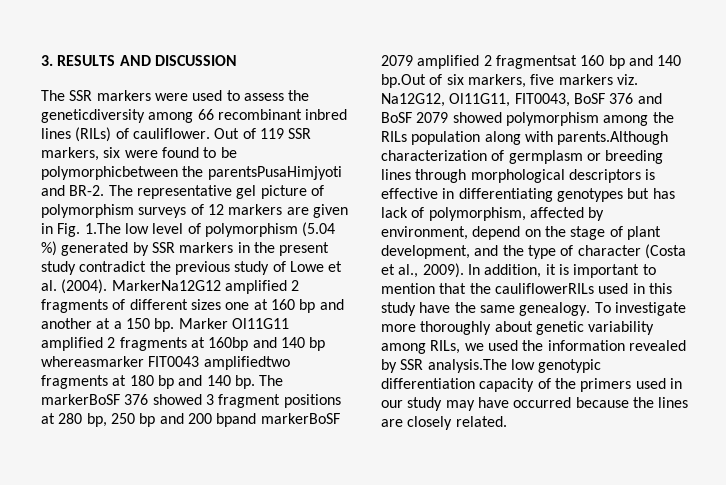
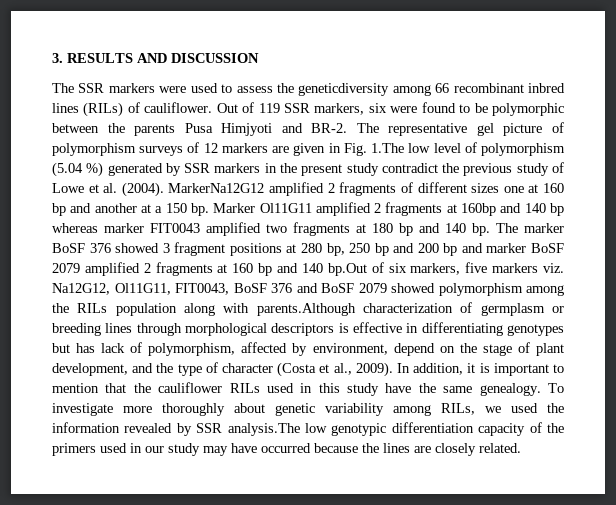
- Out of 119 SSR markers, six were found to be polymorphicbetween the parentsPusaHimjyoti and BR-2.
+ Out of 119 SSR markers, six were found to be polymorphic between the parents Pusa Himjyoti and BR-2.
- Marker Ol11G11 amplified 2 fragments at 160bp and 140 bp whereasmarker FIT0043 amplifiedtwo fragments at 180 bp and 140 bp.
+ Marker Ol11G11 amplified 2 fragments at 160bp and 140 bp whereas marker FIT0043 amplified two fragments at 180 bp and 140 bp.
- The markerBoSF 376 showed 3 fragment positions at 280 bp, 250 bp and 200 bpand markerBoSF 2079 amplified 2 fragmentsat 160 bp and 140 bp.Out of six markers, five markers viz. Na12G12, Ol11G11, FIT0043, BoSF 376 and BoSF 2079 showed polymorphism among the RILs population along with parents.Although characterization of germplasm or breeding lines through morphological descriptors is effective in differentiating genotypes but has lack of polymorphism, affected by environment, depend on the stage of plant development, and the type of character (Costa et al., 2009).
+ The marker BoSF 376 showed 3 fragment positions at 280 bp, 250 bp and 200 bp and marker BoSF 2079 amplified 2 fragments at 160 bp and 140 bp.Out of six markers, five markers viz. Na12G12, Ol11G11, FIT0043, BoSF 376 and BoSF 2079 showed polymorphism among the RILs population along with parents.Although characterization of germplasm or breeding lines through morphological descriptors is effective in differentiating genotypes but has lack of polymorphism, affected by environment, depend on the stage of plant development, and the type of character (Costa et al., 2009).
- In addition, it is important to mention that the cauliflowerRILs used in this study have the same genealogy.
+ In addition, it is important to mention that the cauliflower RILs used in this study have the same genealogy.

